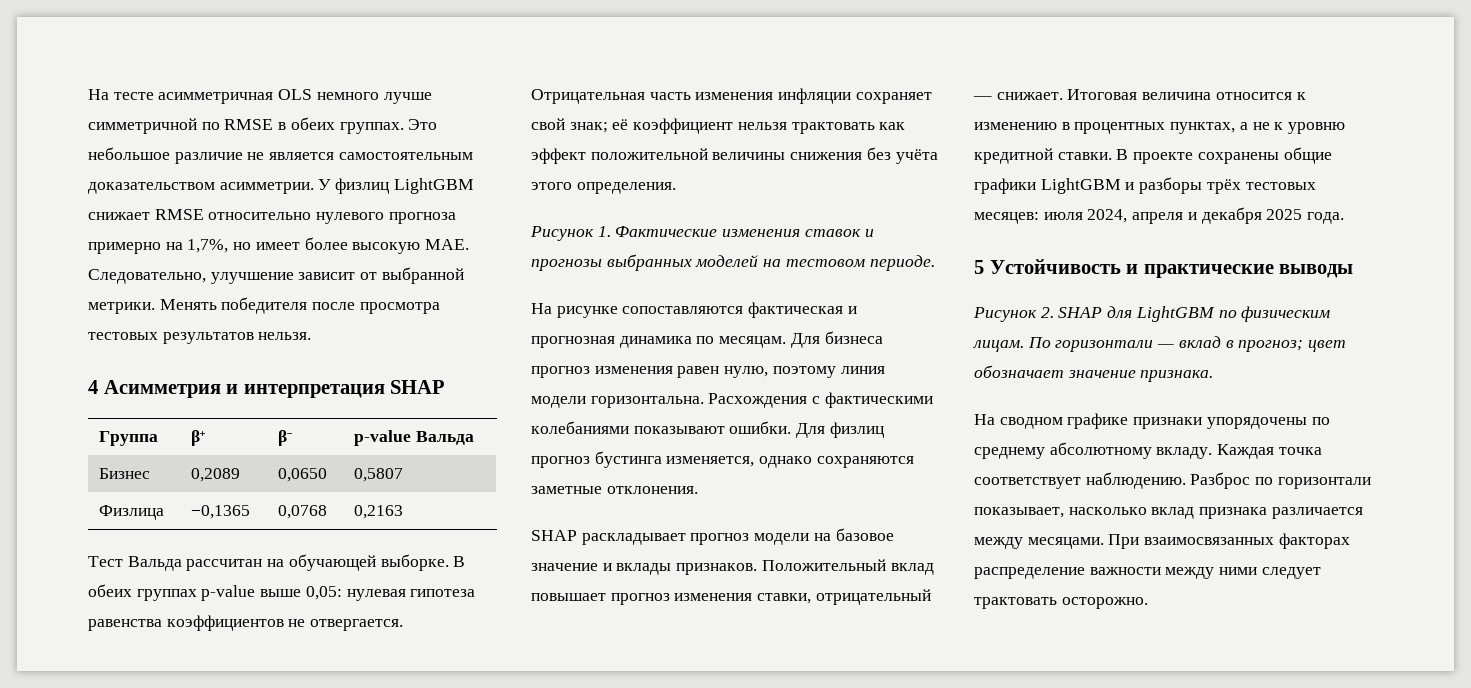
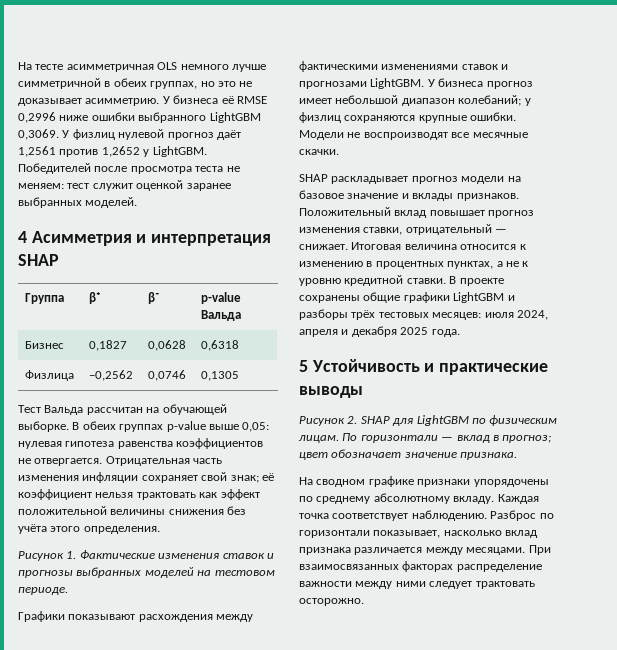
- На тесте асимметричная OLS немного лучше симметричной по RMSE в обеих группах. Это небольшое различие не является самостоятельным доказательством асимметрии. У физлиц LightGBM снижает RMSE относительно нулевого прогноза примерно на 1,7%, но имеет более высокую MAE. Следовательно, улучшение зависит от выбранной метрики. Менять победителя после просмотра тестовых результатов нельзя.
+ На тесте асимметричная OLS немного лучше симметричной в обеих группах, но это не доказывает асимметрию. У бизнеса её RMSE 0,2996 ниже ошибки выбранного LightGBM 0,3069. У физлиц нулевой прогноз даёт 1,2561 против 1,2652 у LightGBM. Победителей после просмотра теста не меняем: тест служит оценкой заранее выбранных моделей.
- Бизнес | 0,2089 | 0,0650 | 0,5807
- Физлица | −0,1365 | 0,0768 | 0,2163
+ Бизнес | 0,1827 | 0,0628 | 0,6318
+ Физлица | −0,2562 | 0,0746 | 0,1305
- На рисунке сопоставляются фактическая и прогнозная динамика по месяцам. Для бизнеса прогноз изменения равен нулю, поэтому линия модели горизонтальна. Расхождения с фактическими колебаниями показывают ошибки. Для физлиц прогноз бустинга изменяется, однако сохраняются заметные отклонения.
+ Графики показывают расхождения между фактическими изменениями ставок и прогнозами LightGBM. У бизнеса прогноз имеет небольшой диапазон колебаний; у физлиц сохраняются крупные ошибки. Модели не воспроизводят все месячные скачки.

